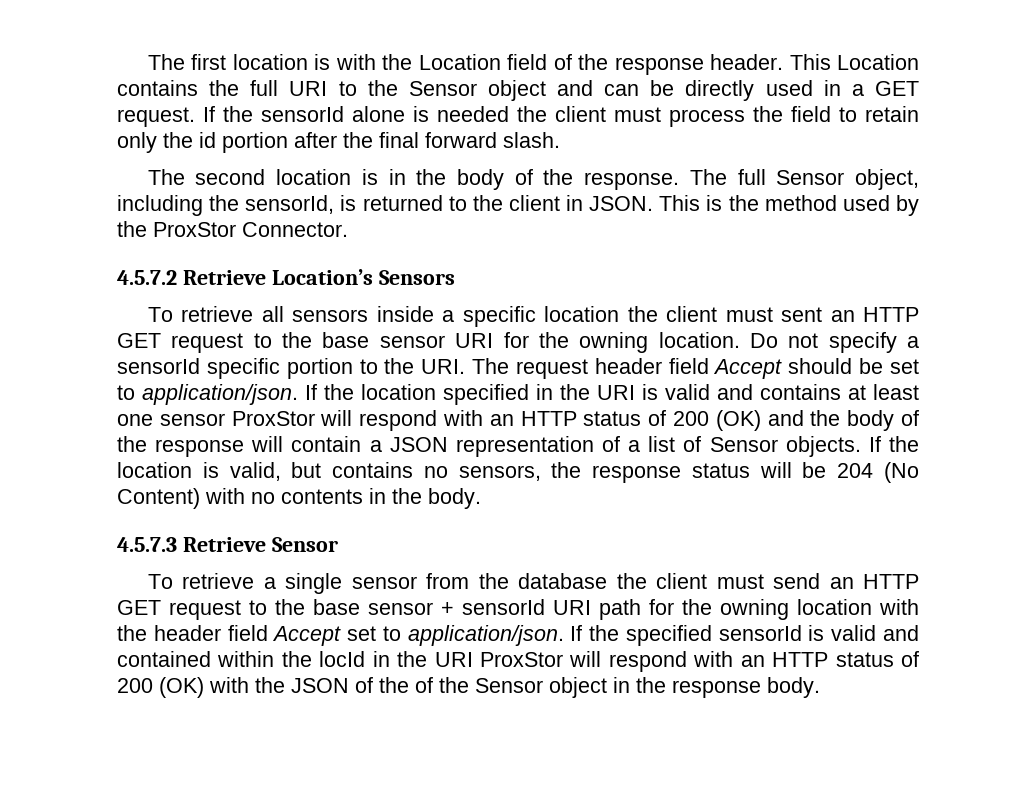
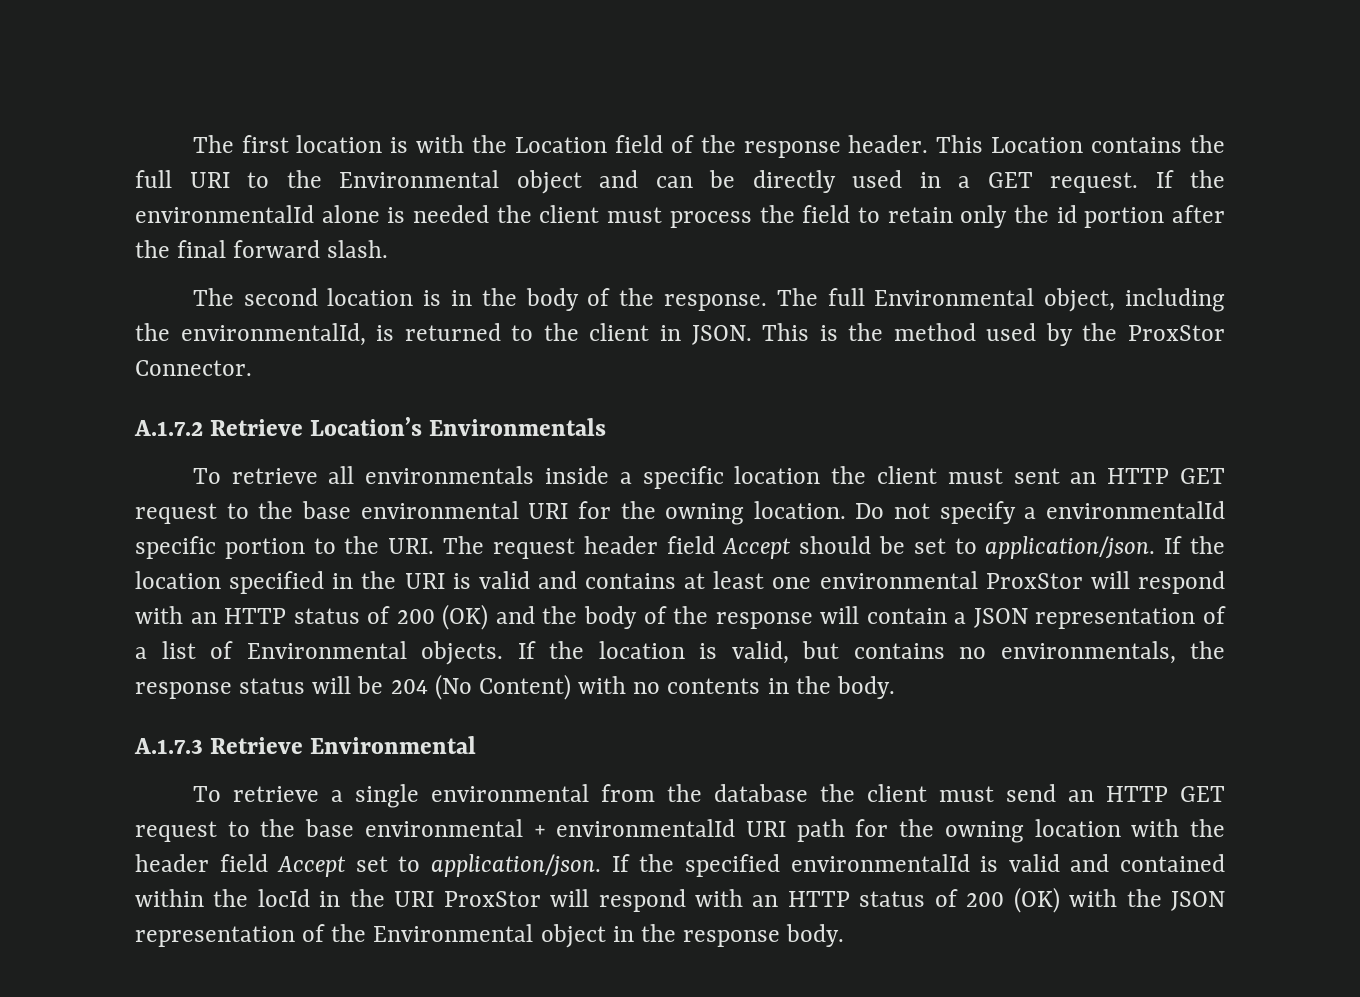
- This Location contains the full URI to the Sensor object and can be directly used in a GET request.
+ This Location contains the full URI to the Environmental object and can be directly used in a GET request.
- If the sensorId alone is needed the client must process the field to retain only the id portion after the final forward slash.
+ If the environmentalId alone is needed the client must process the field to retain only the id portion after the final forward slash.
- The full Sensor object, including the sensorId, is returned to the client in JSON.
+ The full Environmental object, including the environmentalId, is returned to the client in JSON.
- 4.5.7.2 Retrieve Location’s Sensors
+ A.1.7.2 Retrieve Location’s Environmentals
- To retrieve all sensors inside a specific location the client must sent an HTTP GET request to the base sensor URI for the owning location.
+ To retrieve all environmentals inside a specific location the client must sent an HTTP GET request to the base environmental URI for the owning location.
- Do not specify a sensorId specific portion to the URI. The request header field Accept should be set to application/json.
+ Do not specify a environmentalId specific portion to the URI. The request header field Accept should be set to application/json.
- If the location specified in the URI is valid and contains at least one sensor ProxStor will respond with an HTTP status of 200 (OK) and the body of the response will contain a JSON representation of a list of Sensor objects.
+ If the location specified in the URI is valid and contains at least one environmental ProxStor will respond with an HTTP status of 200 (OK) and the body of the response will contain a JSON representation of a list of Environmental objects.
- If the location is valid, but contains no sensors, the response status will be 204 (No Content) with no contents in the body.
+ If the location is valid, but contains no environmentals, the response status will be 204 (No Content) with no contents in the body.
- 4.5.7.3 Retrieve Sensor
+ A.1.7.3 Retrieve Environmental
- To retrieve a single sensor from the database the client must send an HTTP GET request to the base sensor + sensorId URI path for the owning location with the header field Accept set to application/json.
+ To retrieve a single environmental from the database the client must send an HTTP GET request to the base environmental + environmentalId URI path for the owning location with the header field Accept set to application/json.
- If the specified sensorId is valid and contained within the locId in the URI ProxStor will respond with an HTTP status of 200 (OK) with the JSON of the of the Sensor object in the response body.
+ If the specified environmentalId is valid and contained within the locId in the URI ProxStor will respond with an HTTP status of 200 (OK) with the JSON representation of the Environmental object in the response body.

